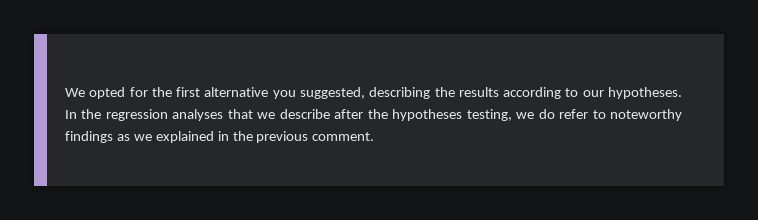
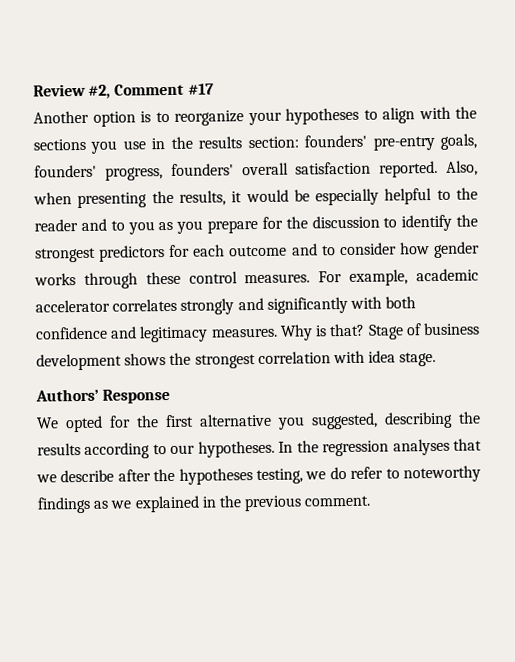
+ Review #2, Comment #17
+ Another option is to reorganize your hypotheses to align with the sections you use in the results section: founders' pre-entry goals, founders' progress, founders' overall satisfaction reported. Also, when presenting the results, it would be especially helpful to the reader and to you as you prepare for the discussion to identify the strongest predictors for each outcome and to consider how gender works through these control measures. For example, academic accelerator correlates strongly and significantly with both confidence and legitimacy measures. Why is that? Stage of business development shows the strongest correlation with idea stage.
+ Authors’ Response

